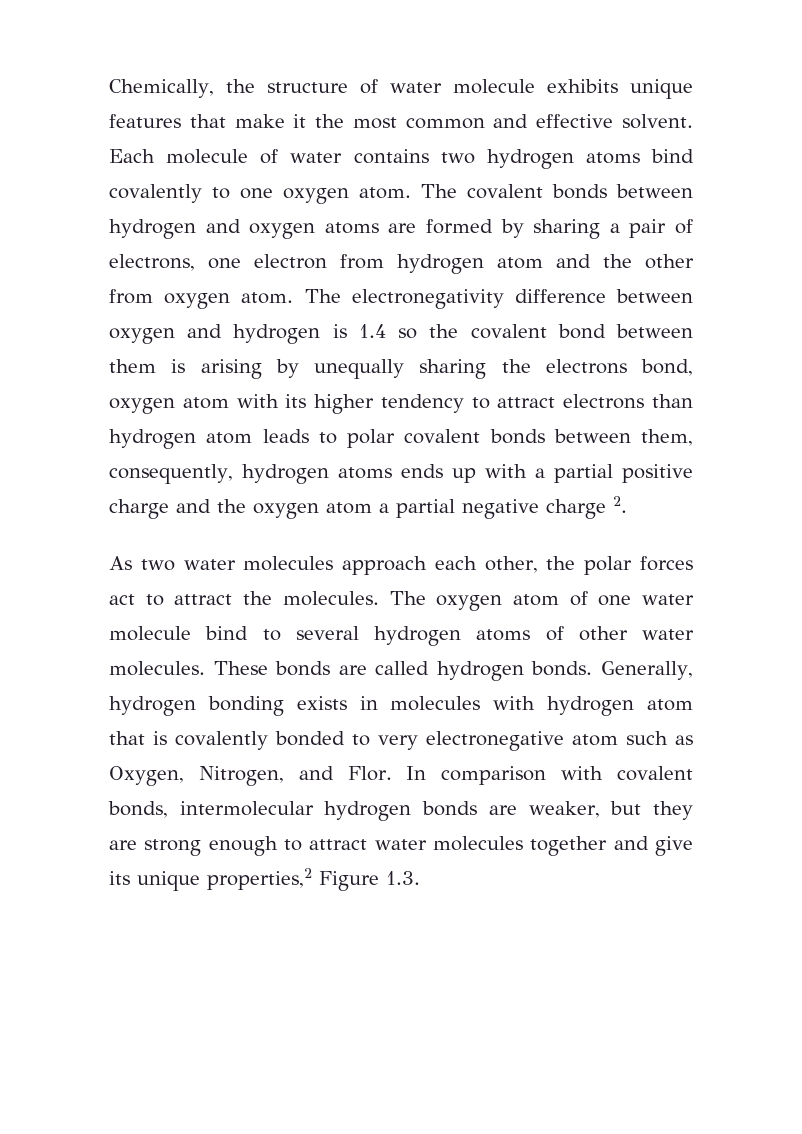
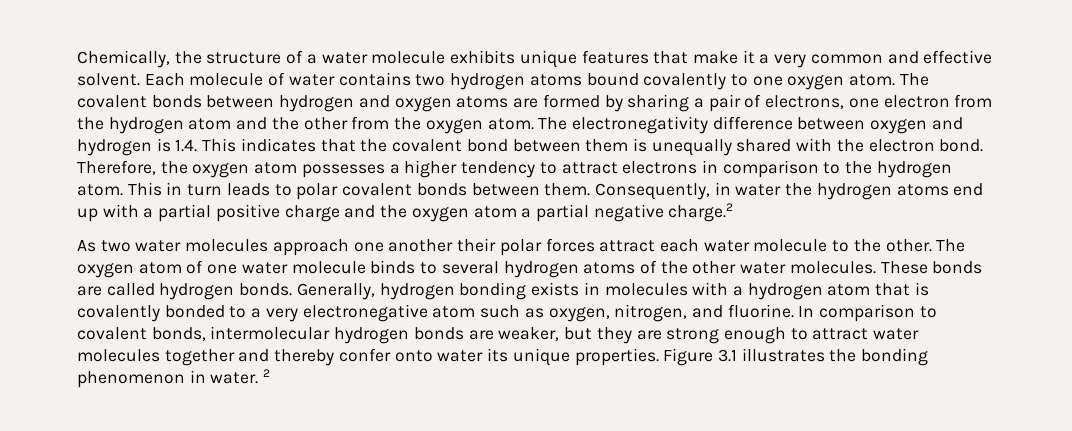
- Chemically, the structure of water molecule exhibits unique features that make it the most common and effective solvent.
+ Chemically, the structure of a water molecule exhibits unique features that make it a very common and effective solvent.
- Each molecule of water contains two hydrogen atoms bind covalently to one oxygen atom.
+ Each molecule of water contains two hydrogen atoms bound covalently to one oxygen atom.
- The covalent bonds between hydrogen and oxygen atoms are formed by sharing a pair of electrons, one electron from hydrogen atom and the other from oxygen atom.
+ The covalent bonds between hydrogen and oxygen atoms are formed by sharing a pair of electrons, one electron from the hydrogen atom and the other from the oxygen atom.
- The electronegativity difference between oxygen and hydrogen is 1.4 so the covalent bond between them is arising by unequally sharing the electrons bond, oxygen atom with its higher tendency to attract electrons than hydrogen atom leads to polar covalent bonds between them, consequently, hydrogen atoms ends up with a partial positive charge and the oxygen atom a partial negative charge 2.
+ The electronegativity difference between oxygen and hydrogen is 1.4. This indicates that the covalent bond between them is unequally shared with the electron bond. Therefore, the oxygen atom possesses a higher tendency to attract electrons in comparison to the hydrogen atom. This in turn leads to polar covalent bonds between them. Consequently, in water the hydrogen atoms end up with a partial positive charge and the oxygen atom a partial negative charge.2
- As two water molecules approach each other, the polar forces act to attract the molecules.
+ As two water molecules approach one another their polar forces attract each water molecule to the other.
- The oxygen atom of one water molecule bind to several hydrogen atoms of other water molecules.
+ The oxygen atom of one water molecule binds to several hydrogen atoms of the other water molecules.
- Generally, hydrogen bonding exists in molecules with hydrogen atom that is covalently bonded to very electronegative atom such as Oxygen, Nitrogen, and Flor.
+ Generally, hydrogen bonding exists in molecules with a hydrogen atom that is covalently bonded to a very electronegative atom such as oxygen, nitrogen, and fluorine.
- In comparison with covalent bonds, intermolecular hydrogen bonds are weaker, but they are strong enough to attract water molecules together and give its unique properties,2 Figure 1.3.
+ In comparison to covalent bonds, intermolecular hydrogen bonds are weaker, but they are strong enough to attract water molecules together and thereby confer onto water its unique properties. Figure 3.1 illustrates the bonding phenomenon in water. 2

